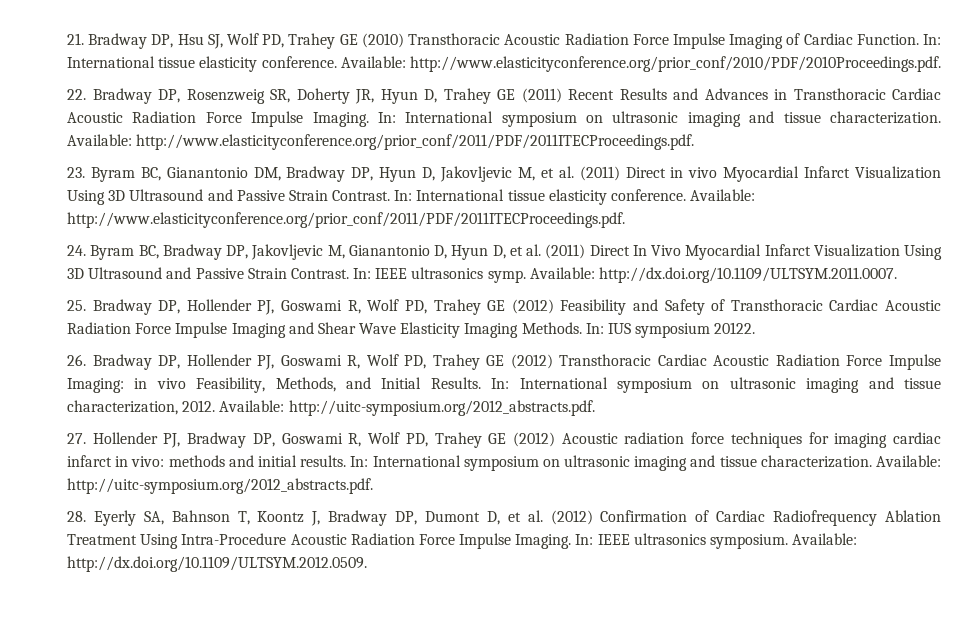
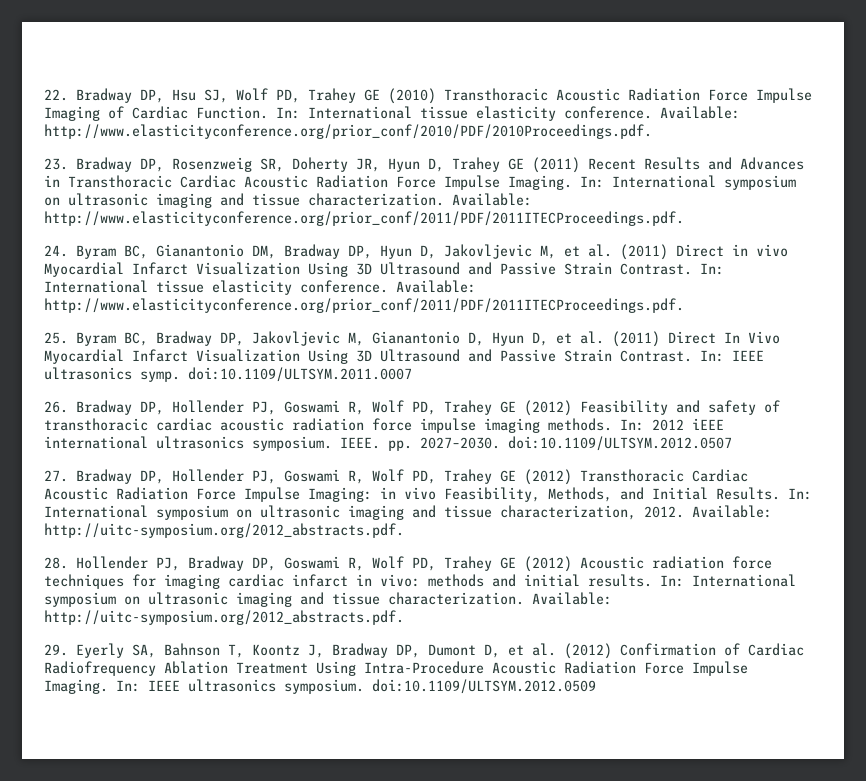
- 21. Bradway DP, Hsu SJ, Wolf PD, Trahey GE (2010) Transthoracic Acoustic Radiation Force Impulse Imaging of Cardiac Function.
+ 22. Bradway DP, Hsu SJ, Wolf PD, Trahey GE (2010) Transthoracic Acoustic Radiation Force Impulse Imaging of Cardiac Function.
- 22. Bradway DP, Rosenzweig SR, Doherty JR, Hyun D, Trahey GE (2011) Recent Results and Advances in Transthoracic Cardiac Acoustic Radiation Force Impulse Imaging.
+ 23. Bradway DP, Rosenzweig SR, Doherty JR, Hyun D, Trahey GE (2011) Recent Results and Advances in Transthoracic Cardiac Acoustic Radiation Force Impulse Imaging.
- 23. Byram BC, Gianantonio DM, Bradway DP, Hyun D, Jakovljevic M, et al. (2011) Direct in vivo Myocardial Infarct Visualization Using 3D Ultrasound and Passive Strain Contrast.
+ 24. Byram BC, Gianantonio DM, Bradway DP, Hyun D, Jakovljevic M, et al. (2011) Direct in vivo Myocardial Infarct Visualization Using 3D Ultrasound and Passive Strain Contrast.
- 24. Byram BC, Bradway DP, Jakovljevic M, Gianantonio D, Hyun D, et al. (2011) Direct In Vivo Myocardial Infarct Visualization Using 3D Ultrasound and Passive Strain Contrast.
+ 25. Byram BC, Bradway DP, Jakovljevic M, Gianantonio D, Hyun D, et al. (2011) Direct In Vivo Myocardial Infarct Visualization Using 3D Ultrasound and Passive Strain Contrast.
- In: IEEE ultrasonics symp. Available: http://dx.doi.org/10.1109/ULTSYM.2011.0007.
- 25. Bradway DP, Hollender PJ, Goswami R, Wolf PD, Trahey GE (2012) Feasibility and Safety of Transthoracic Cardiac Acoustic Radiation Force Impulse Imaging and Shear Wave Elasticity Imaging Methods. In: IUS symposium 20122.
- 26. Bradway DP, Hollender PJ, Goswami R, Wolf PD, Trahey GE (2012) Transthoracic Cardiac Acoustic Radiation Force Impulse Imaging: in vivo Feasibility, Methods, and Initial Results.
+ In: IEEE ultrasonics symp. doi:10.1109/ULTSYM.2011.0007
+ 26. Bradway DP, Hollender PJ, Goswami R, Wolf PD, Trahey GE (2012) Feasibility and safety of transthoracic cardiac acoustic radiation force impulse imaging methods. In: 2012 iEEE international ultrasonics symposium. IEEE. pp. 2027–2030. doi:10.1109/ULTSYM.2012.0507
+ 27. Bradway DP, Hollender PJ, Goswami R, Wolf PD, Trahey GE (2012) Transthoracic Cardiac Acoustic Radiation Force Impulse Imaging: in vivo Feasibility, Methods, and Initial Results.
- 27. Hollender PJ, Bradway DP, Goswami R, Wolf PD, Trahey GE (2012) Acoustic radiation force techniques for imaging cardiac infarct in vivo: methods and initial results.
+ 28. Hollender PJ, Bradway DP, Goswami R, Wolf PD, Trahey GE (2012) Acoustic radiation force techniques for imaging cardiac infarct in vivo: methods and initial results.
- 28. Eyerly SA, Bahnson T, Koontz J, Bradway DP, Dumont D, et al. (2012) Confirmation of Cardiac Radiofrequency Ablation Treatment Using Intra-Procedure Acoustic Radiation Force Impulse Imaging.
+ 29. Eyerly SA, Bahnson T, Koontz J, Bradway DP, Dumont D, et al. (2012) Confirmation of Cardiac Radiofrequency Ablation Treatment Using Intra-Procedure Acoustic Radiation Force Impulse Imaging.
- In: IEEE ultrasonics symposium. Available: http://dx.doi.org/10.1109/ULTSYM.2012.0509.
+ In: IEEE ultrasonics symposium. doi:10.1109/ULTSYM.2012.0509

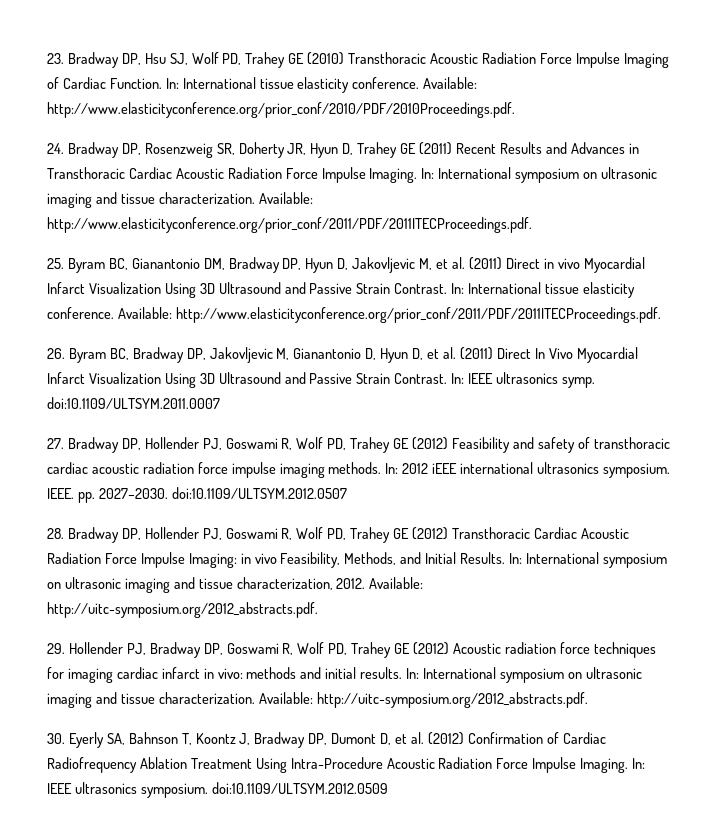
- 22. Bradway DP, Hsu SJ, Wolf PD, Trahey GE (2010) Transthoracic Acoustic Radiation Force Impulse Imaging of Cardiac Function.
+ 23. Bradway DP, Hsu SJ, Wolf PD, Trahey GE (2010) Transthoracic Acoustic Radiation Force Impulse Imaging of Cardiac Function.
- 23. Bradway DP, Rosenzweig SR, Doherty JR, Hyun D, Trahey GE (2011) Recent Results and Advances in Transthoracic Cardiac Acoustic Radiation Force Impulse Imaging.
+ 24. Bradway DP, Rosenzweig SR, Doherty JR, Hyun D, Trahey GE (2011) Recent Results and Advances in Transthoracic Cardiac Acoustic Radiation Force Impulse Imaging.
- 24. Byram BC, Gianantonio DM, Bradway DP, Hyun D, Jakovljevic M, et al. (2011) Direct in vivo Myocardial Infarct Visualization Using 3D Ultrasound and Passive Strain Contrast.
+ 25. Byram BC, Gianantonio DM, Bradway DP, Hyun D, Jakovljevic M, et al. (2011) Direct in vivo Myocardial Infarct Visualization Using 3D Ultrasound and Passive Strain Contrast.
- 25. Byram BC, Bradway DP, Jakovljevic M, Gianantonio D, Hyun D, et al. (2011) Direct In Vivo Myocardial Infarct Visualization Using 3D Ultrasound and Passive Strain Contrast.
+ 26. Byram BC, Bradway DP, Jakovljevic M, Gianantonio D, Hyun D, et al. (2011) Direct In Vivo Myocardial Infarct Visualization Using 3D Ultrasound and Passive Strain Contrast.
- 26. Bradway DP, Hollender PJ, Goswami R, Wolf PD, Trahey GE (2012) Feasibility and safety of transthoracic cardiac acoustic radiation force impulse imaging methods.
+ 27. Bradway DP, Hollender PJ, Goswami R, Wolf PD, Trahey GE (2012) Feasibility and safety of transthoracic cardiac acoustic radiation force impulse imaging methods.
- 27. Bradway DP, Hollender PJ, Goswami R, Wolf PD, Trahey GE (2012) Transthoracic Cardiac Acoustic Radiation Force Impulse Imaging: in vivo Feasibility, Methods, and Initial Results.
+ 28. Bradway DP, Hollender PJ, Goswami R, Wolf PD, Trahey GE (2012) Transthoracic Cardiac Acoustic Radiation Force Impulse Imaging: in vivo Feasibility, Methods, and Initial Results.
- 28. Hollender PJ, Bradway DP, Goswami R, Wolf PD, Trahey GE (2012) Acoustic radiation force techniques for imaging cardiac infarct in vivo: methods and initial results.
+ 29. Hollender PJ, Bradway DP, Goswami R, Wolf PD, Trahey GE (2012) Acoustic radiation force techniques for imaging cardiac infarct in vivo: methods and initial results.
- 29. Eyerly SA, Bahnson T, Koontz J, Bradway DP, Dumont D, et al. (2012) Confirmation of Cardiac Radiofrequency Ablation Treatment Using Intra-Procedure Acoustic Radiation Force Impulse Imaging.
+ 30. Eyerly SA, Bahnson T, Koontz J, Bradway DP, Dumont D, et al. (2012) Confirmation of Cardiac Radiofrequency Ablation Treatment Using Intra-Procedure Acoustic Radiation Force Impulse Imaging.

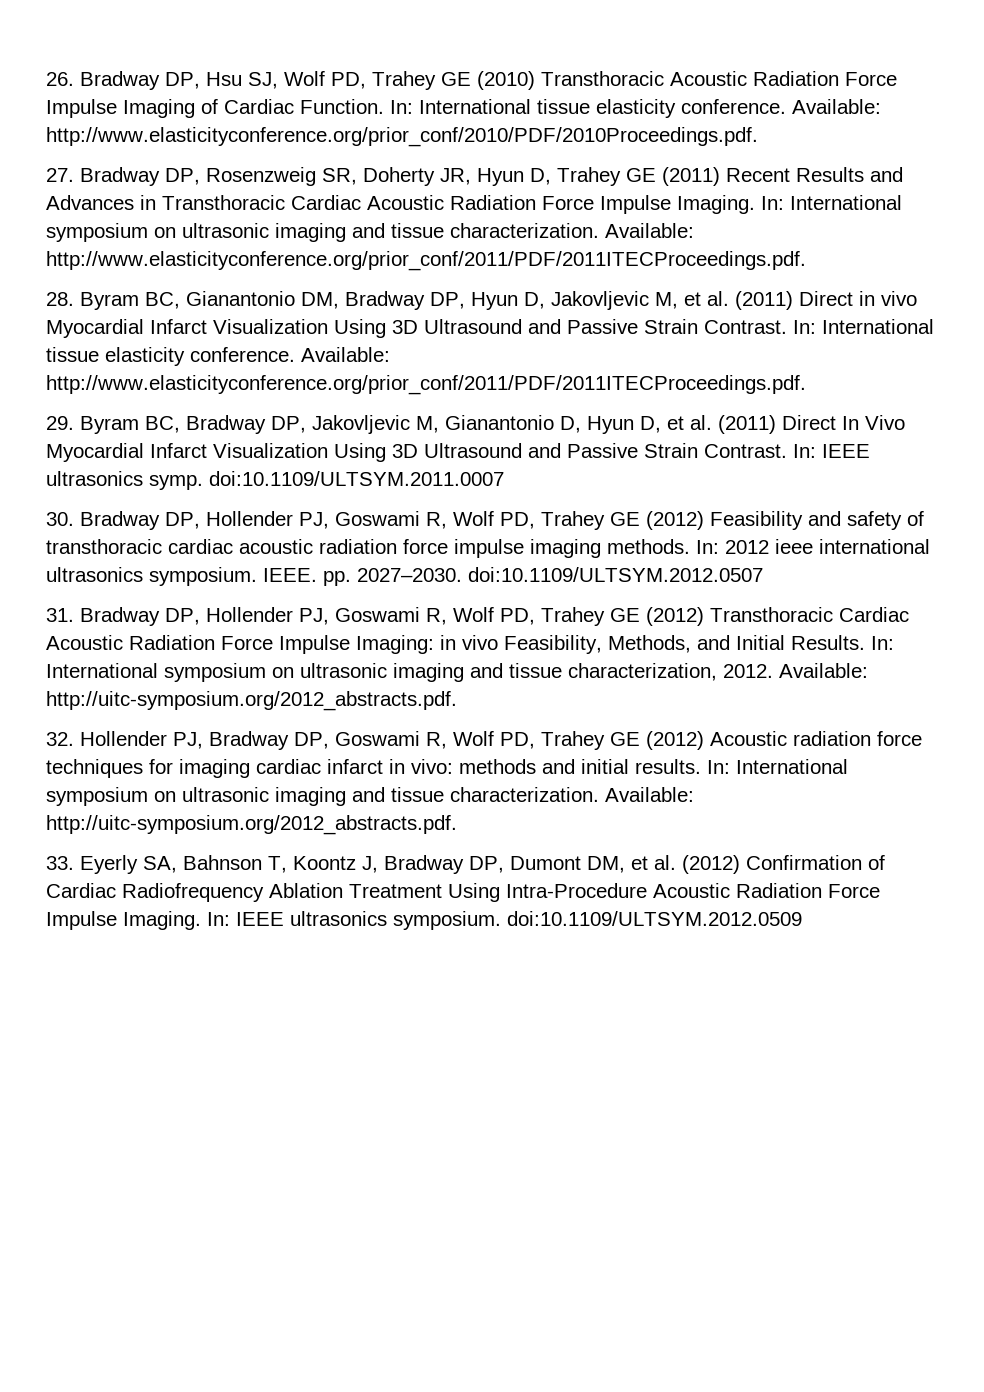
- 23. Bradway DP, Hsu SJ, Wolf PD, Trahey GE (2010) Transthoracic Acoustic Radiation Force Impulse Imaging of Cardiac Function.
+ 26. Bradway DP, Hsu SJ, Wolf PD, Trahey GE (2010) Transthoracic Acoustic Radiation Force Impulse Imaging of Cardiac Function.
- 24. Bradway DP, Rosenzweig SR, Doherty JR, Hyun D, Trahey GE (2011) Recent Results and Advances in Transthoracic Cardiac Acoustic Radiation Force Impulse Imaging.
+ 27. Bradway DP, Rosenzweig SR, Doherty JR, Hyun D, Trahey GE (2011) Recent Results and Advances in Transthoracic Cardiac Acoustic Radiation Force Impulse Imaging.
- 25. Byram BC, Gianantonio DM, Bradway DP, Hyun D, Jakovljevic M, et al. (2011) Direct in vivo Myocardial Infarct Visualization Using 3D Ultrasound and Passive Strain Contrast.
+ 28. Byram BC, Gianantonio DM, Bradway DP, Hyun D, Jakovljevic M, et al. (2011) Direct in vivo Myocardial Infarct Visualization Using 3D Ultrasound and Passive Strain Contrast.
- 26. Byram BC, Bradway DP, Jakovljevic M, Gianantonio D, Hyun D, et al. (2011) Direct In Vivo Myocardial Infarct Visualization Using 3D Ultrasound and Passive Strain Contrast.
+ 29. Byram BC, Bradway DP, Jakovljevic M, Gianantonio D, Hyun D, et al. (2011) Direct In Vivo Myocardial Infarct Visualization Using 3D Ultrasound and Passive Strain Contrast.
- 27. Bradway DP, Hollender PJ, Goswami R, Wolf PD, Trahey GE (2012) Feasibility and safety of transthoracic cardiac acoustic radiation force impulse imaging methods.
+ 30. Bradway DP, Hollender PJ, Goswami R, Wolf PD, Trahey GE (2012) Feasibility and safety of transthoracic cardiac acoustic radiation force impulse imaging methods.
- In: 2012 iEEE international ultrasonics symposium.
+ In: 2012 ieee international ultrasonics symposium.
- 28. Bradway DP, Hollender PJ, Goswami R, Wolf PD, Trahey GE (2012) Transthoracic Cardiac Acoustic Radiation Force Impulse Imaging: in vivo Feasibility, Methods, and Initial Results.
+ 31. Bradway DP, Hollender PJ, Goswami R, Wolf PD, Trahey GE (2012) Transthoracic Cardiac Acoustic Radiation Force Impulse Imaging: in vivo Feasibility, Methods, and Initial Results.
- 29. Hollender PJ, Bradway DP, Goswami R, Wolf PD, Trahey GE (2012) Acoustic radiation force techniques for imaging cardiac infarct in vivo: methods and initial results.
+ 32. Hollender PJ, Bradway DP, Goswami R, Wolf PD, Trahey GE (2012) Acoustic radiation force techniques for imaging cardiac infarct in vivo: methods and initial results.
- 30. Eyerly SA, Bahnson T, Koontz J, Bradway DP, Dumont D, et al. (2012) Confirmation of Cardiac Radiofrequency Ablation Treatment Using Intra-Procedure Acoustic Radiation Force Impulse Imaging.
+ 33. Eyerly SA, Bahnson T, Koontz J, Bradway DP, Dumont DM, et al. (2012) Confirmation of Cardiac Radiofrequency Ablation Treatment Using Intra-Procedure Acoustic Radiation Force Impulse Imaging.

